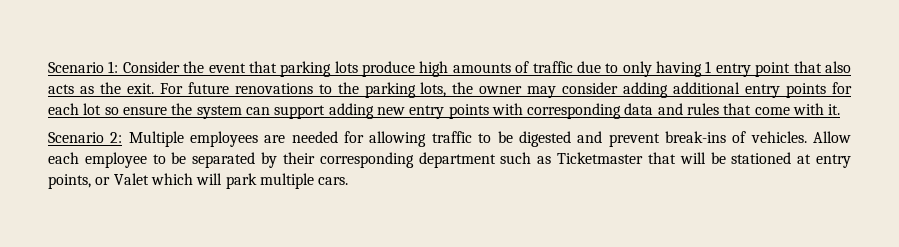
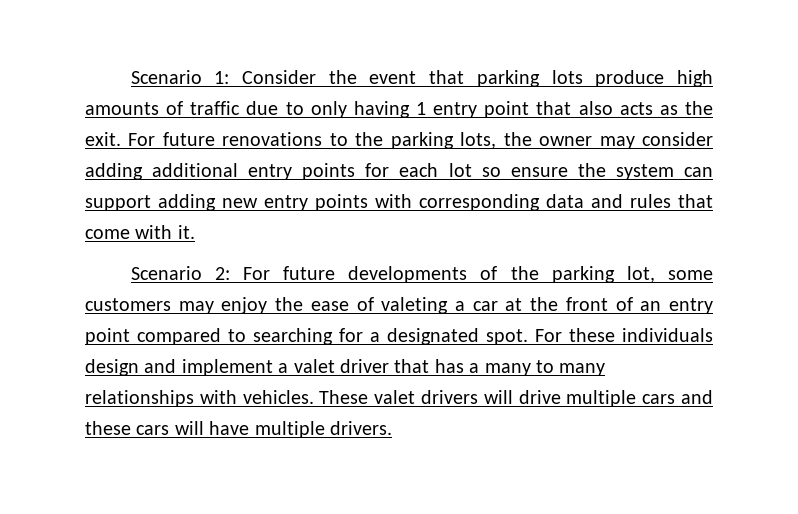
- Scenario 2: Multiple employees are needed for allowing traffic to be digested and prevent break-ins of vehicles. Allow each employee to be separated by their corresponding department such as Ticketmaster that will be stationed at entry points, or Valet which will park multiple cars.
+ Scenario 2: For future developments of the parking lot, some customers may enjoy the ease of valeting a car at the front of an entry point compared to searching for a designated spot. For these individuals design and implement a valet driver that has a many to many relationships with vehicles. These valet drivers will drive multiple cars and these cars will have multiple drivers.

